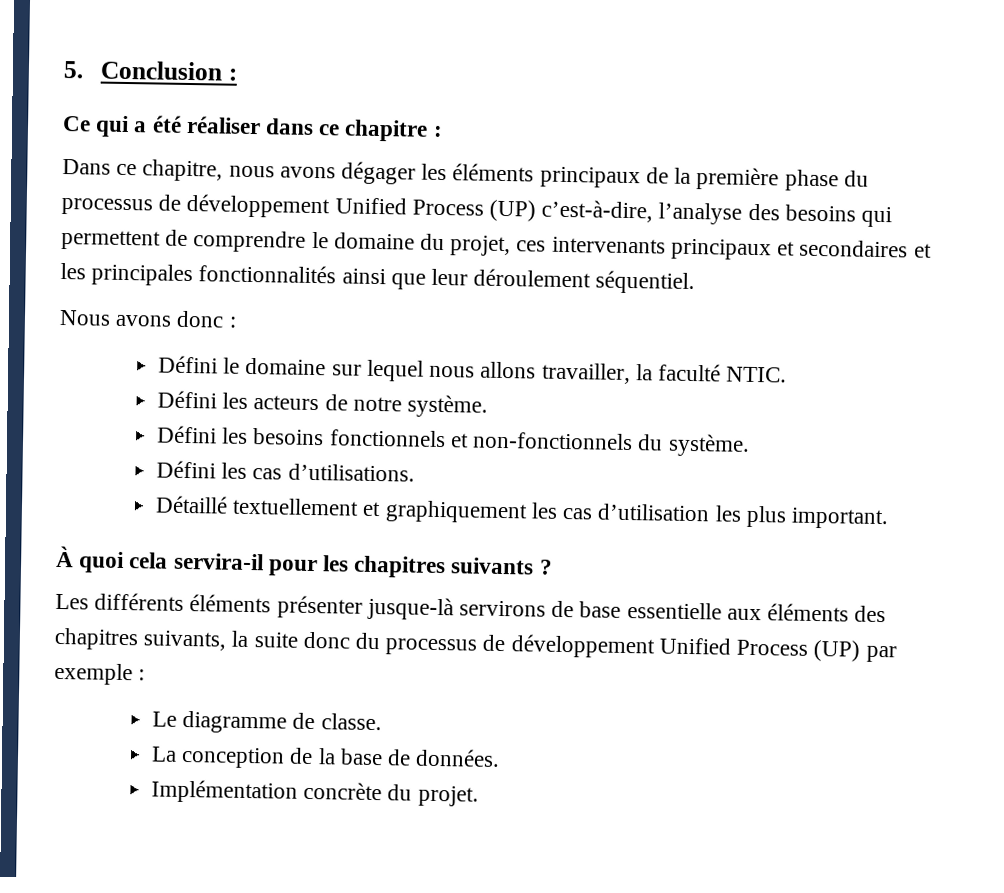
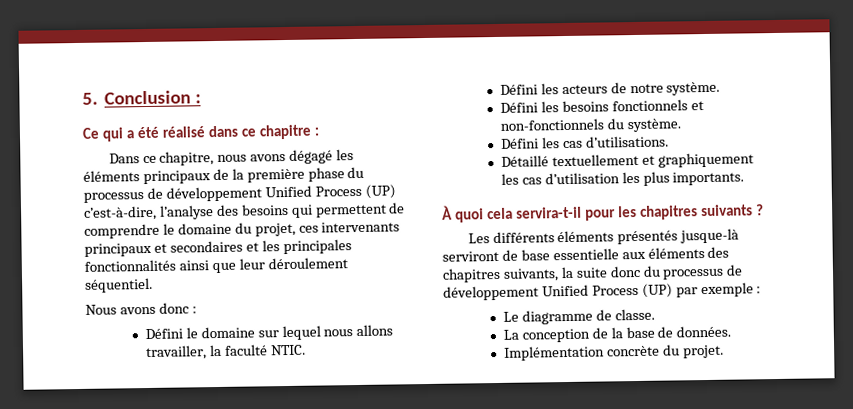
- Ce qui a été réaliser dans ce chapitre :
+ Ce qui a été réalisé dans ce chapitre :
- Dans ce chapitre, nous avons dégager les éléments principaux de la première phase du processus de développement Unified Process (UP) c’est-à-dire, l’analyse des besoins qui permettent de comprendre le domaine du projet, ces intervenants principaux et secondaires et les principales fonctionnalités ainsi que leur déroulement séquentiel.
+ Dans ce chapitre, nous avons dégagé les éléments principaux de la première phase du processus de développement Unified Process (UP) c’est-à-dire, l’analyse des besoins qui permettent de comprendre le domaine du projet, ces intervenants principaux et secondaires et les principales fonctionnalités ainsi que leur déroulement séquentiel.
- Détaillé textuellement et graphiquement les cas d’utilisation les plus important.
+ Détaillé textuellement et graphiquement les cas d’utilisation les plus importants.
- À quoi cela servira-il pour les chapitres suivants ?
+ À quoi cela servira-t-il pour les chapitres suivants ?
- Les différents éléments présenter jusque-là servirons de base essentielle aux éléments des chapitres suivants, la suite donc du processus de développement Unified Process (UP) par exemple :
+ Les différents éléments présentés jusque-là serviront de base essentielle aux éléments des chapitres suivants, la suite donc du processus de développement Unified Process (UP) par exemple :

